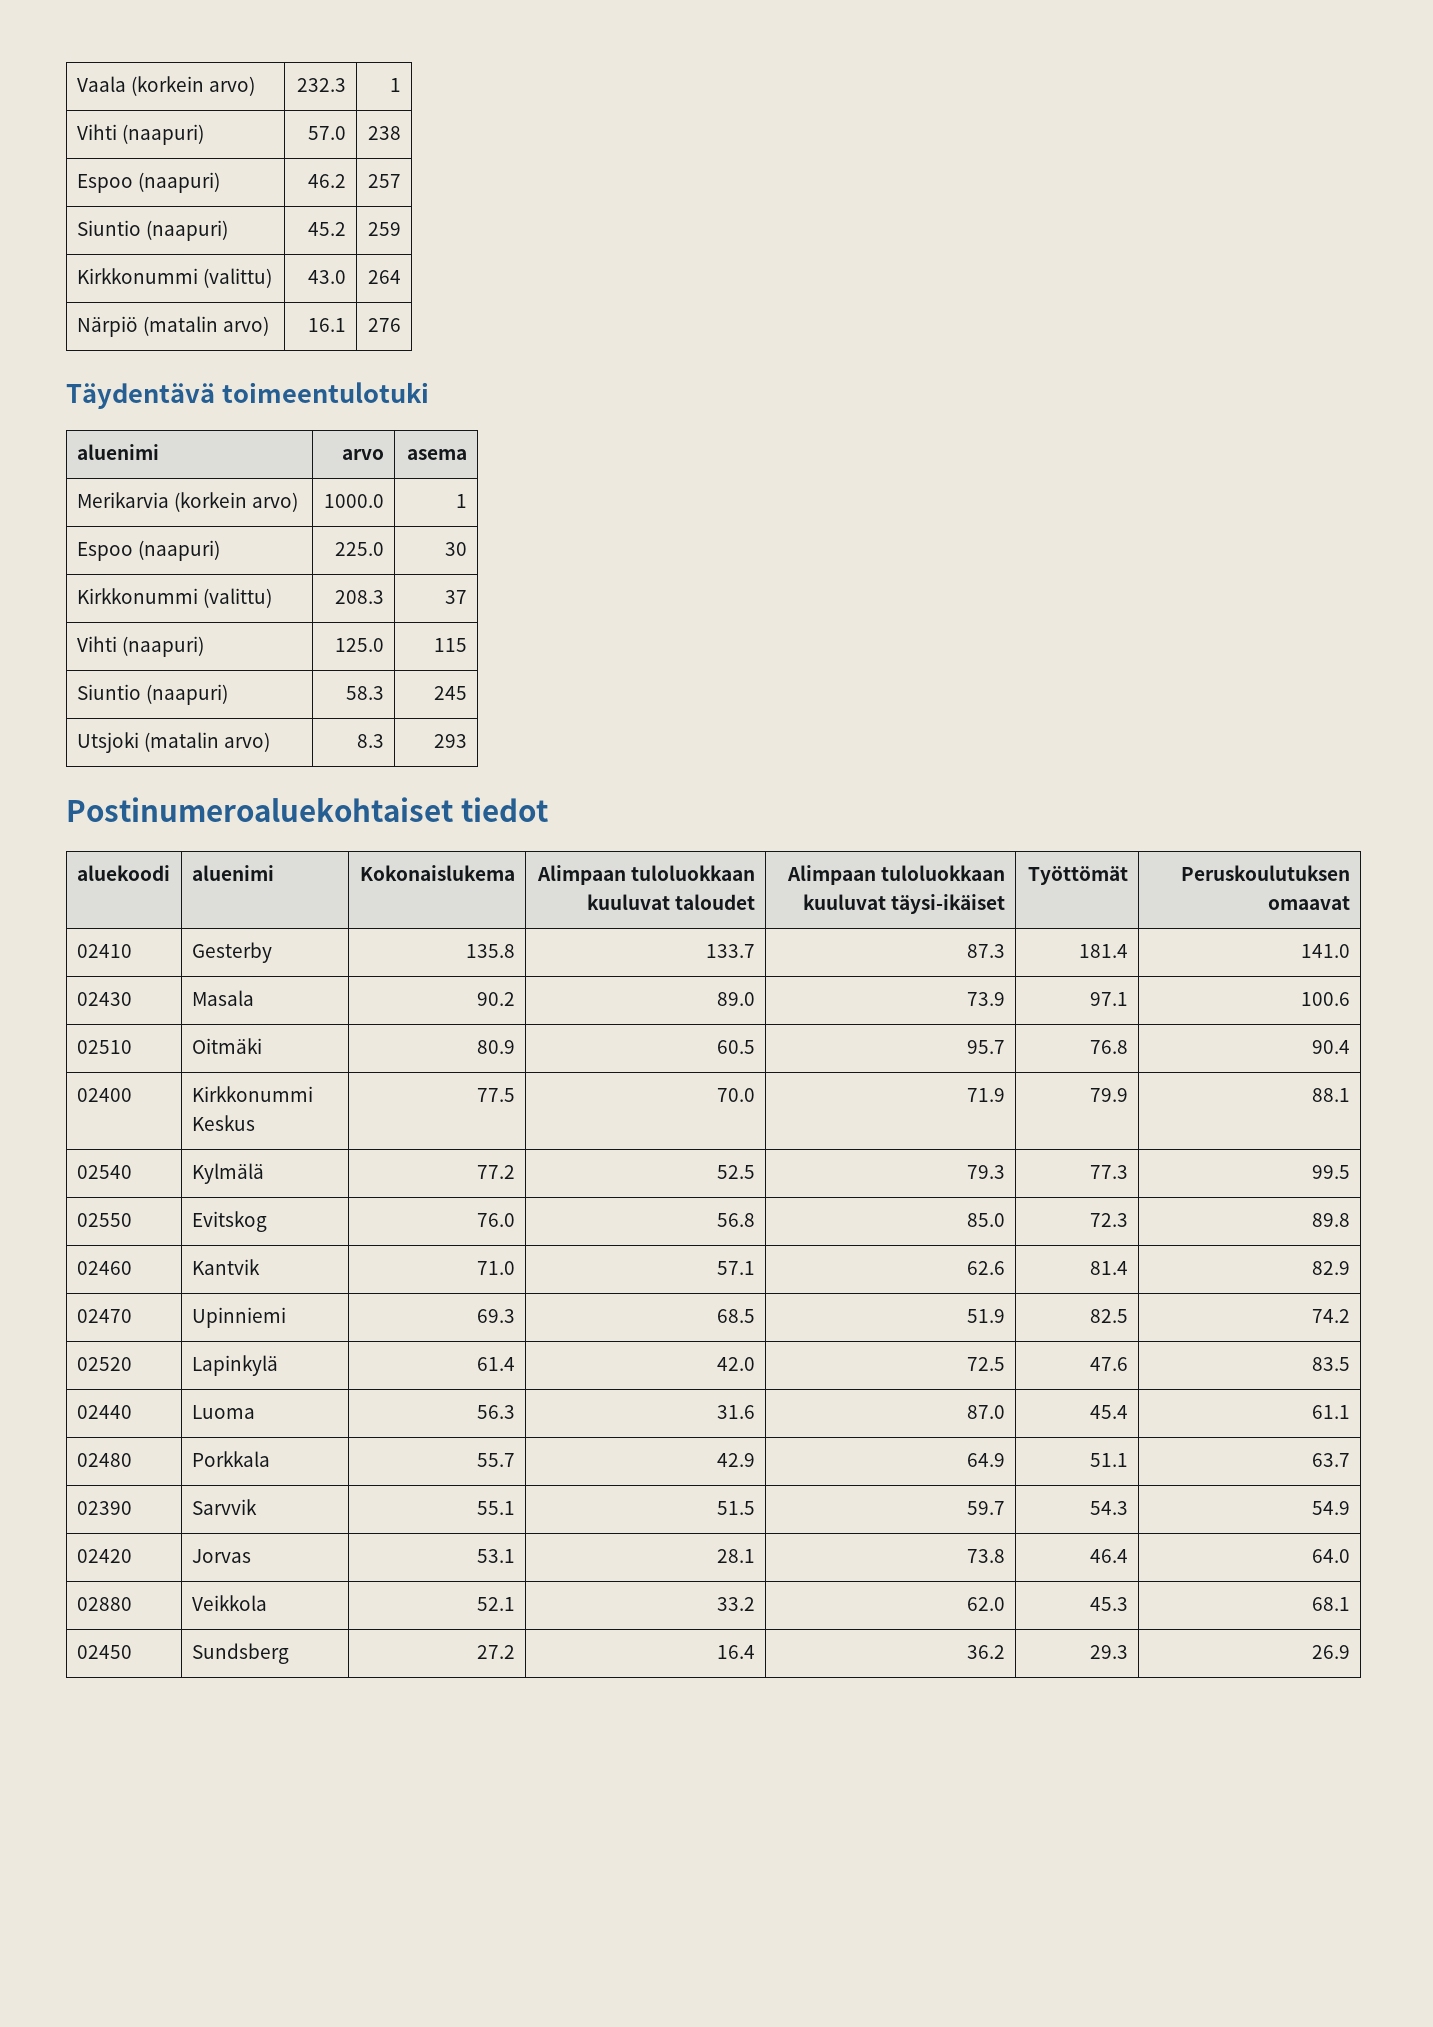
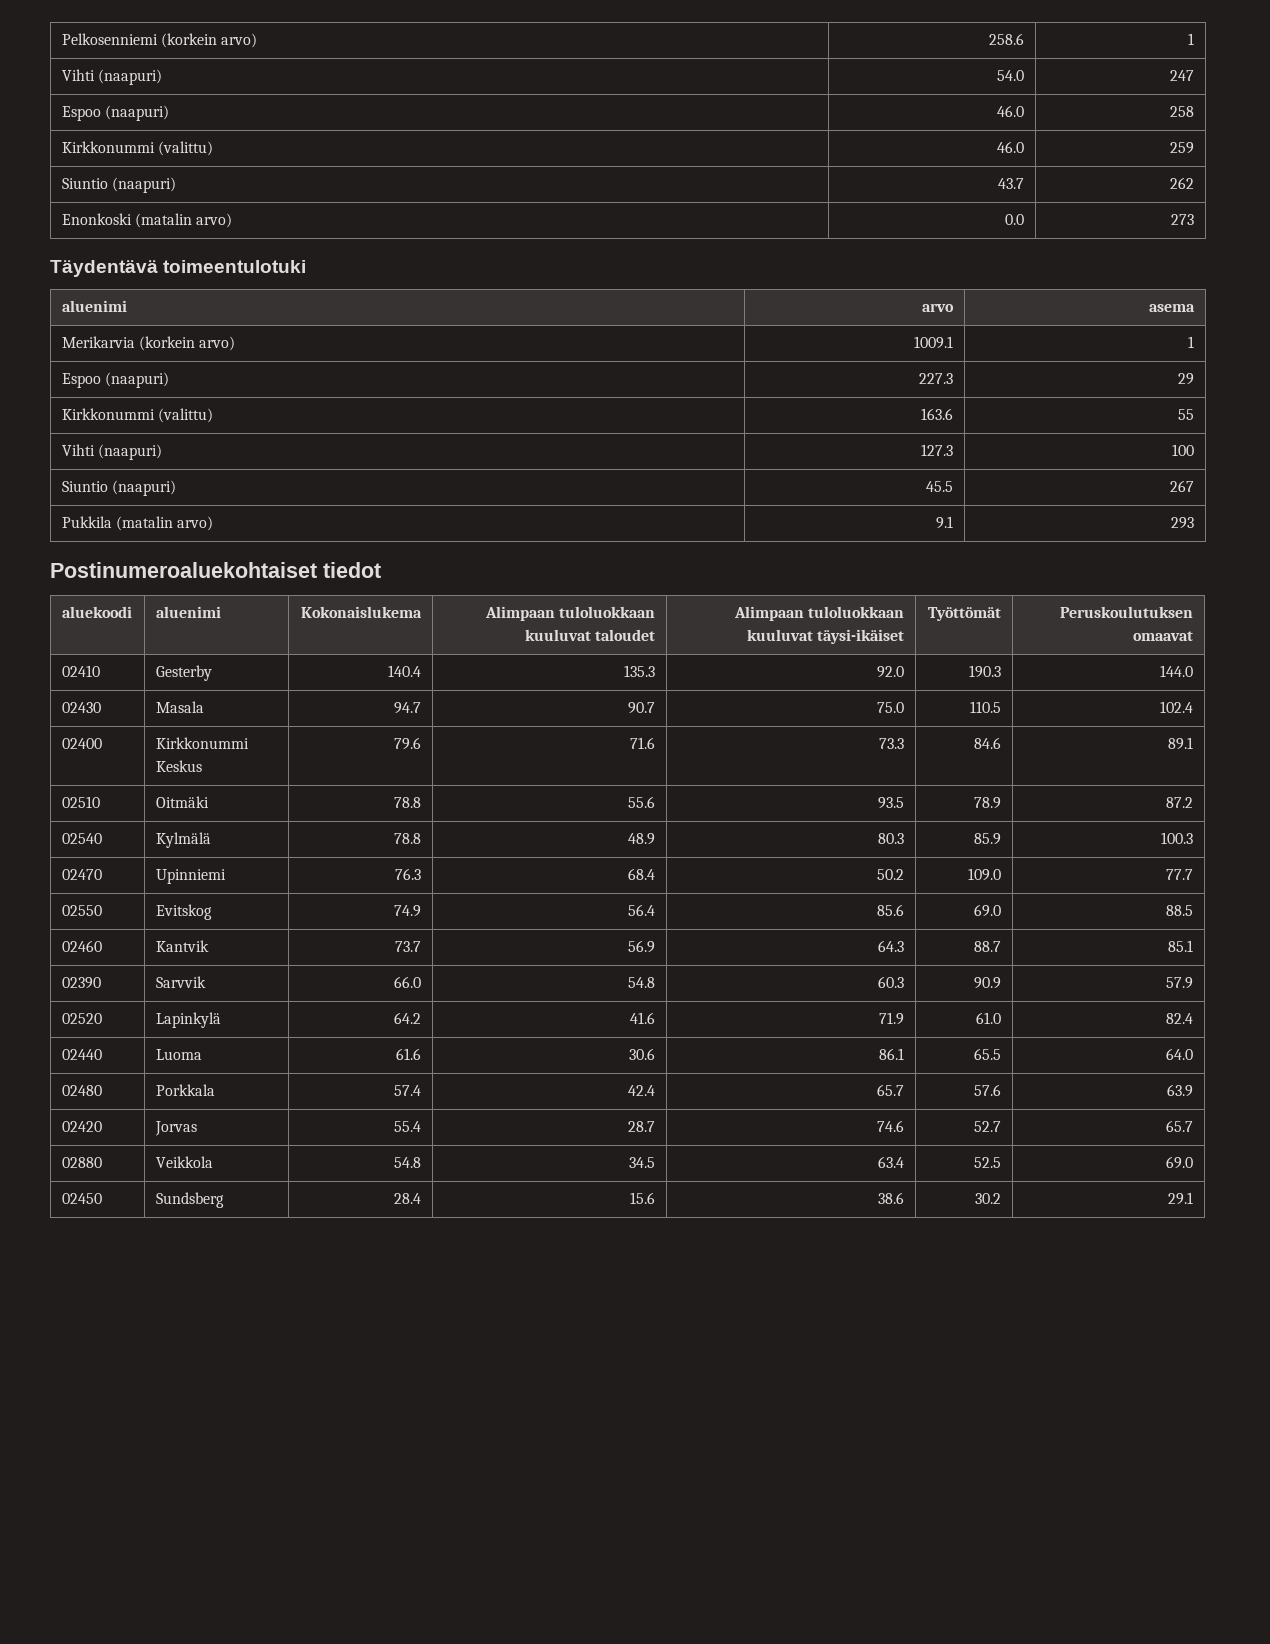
- Vaala (korkein arvo) | 232.3 | 1
+ Pelkosenniemi (korkein arvo) | 258.6 | 1
- Vihti (naapuri) | 57.0 | 238
- Espoo (naapuri) | 46.2 | 257
- Siuntio (naapuri) | 45.2 | 259
- Kirkkonummi (valittu) | 43.0 | 264
- Närpiö (matalin arvo) | 16.1 | 276
+ Vihti (naapuri) | 54.0 | 247
+ Espoo (naapuri) | 46.0 | 258
+ Kirkkonummi (valittu) | 46.0 | 259
+ Siuntio (naapuri) | 43.7 | 262
+ Enonkoski (matalin arvo) | 0.0 | 273
- Merikarvia (korkein arvo) | 1000.0 | 1
+ Merikarvia (korkein arvo) | 1009.1 | 1
- Espoo (naapuri) | 225.0 | 30
- Kirkkonummi (valittu) | 208.3 | 37
- Vihti (naapuri) | 125.0 | 115
- Siuntio (naapuri) | 58.3 | 245
- Utsjoki (matalin arvo) | 8.3 | 293
+ Espoo (naapuri) | 227.3 | 29
+ Kirkkonummi (valittu) | 163.6 | 55
+ Vihti (naapuri) | 127.3 | 100
+ Siuntio (naapuri) | 45.5 | 267
+ Pukkila (matalin arvo) | 9.1 | 293
- 02410 | Gesterby | 135.8 | 133.7 | 87.3 | 181.4 | 141.0
- 02430 | Masala | 90.2 | 89.0 | 73.9 | 97.1 | 100.6
- 02510 | Oitmäki | 80.9 | 60.5 | 95.7 | 76.8 | 90.4
- 02400 | Kirkkonummi Keskus | 77.5 | 70.0 | 71.9 | 79.9 | 88.1
- 02540 | Kylmälä | 77.2 | 52.5 | 79.3 | 77.3 | 99.5
- 02550 | Evitskog | 76.0 | 56.8 | 85.0 | 72.3 | 89.8
- 02460 | Kantvik | 71.0 | 57.1 | 62.6 | 81.4 | 82.9
- 02470 | Upinniemi | 69.3 | 68.5 | 51.9 | 82.5 | 74.2
- 02520 | Lapinkylä | 61.4 | 42.0 | 72.5 | 47.6 | 83.5
- 02440 | Luoma | 56.3 | 31.6 | 87.0 | 45.4 | 61.1
- 02480 | Porkkala | 55.7 | 42.9 | 64.9 | 51.1 | 63.7
- 02390 | Sarvvik | 55.1 | 51.5 | 59.7 | 54.3 | 54.9
- 02420 | Jorvas | 53.1 | 28.1 | 73.8 | 46.4 | 64.0
- 02880 | Veikkola | 52.1 | 33.2 | 62.0 | 45.3 | 68.1
- 02450 | Sundsberg | 27.2 | 16.4 | 36.2 | 29.3 | 26.9
+ 02410 | Gesterby | 140.4 | 135.3 | 92.0 | 190.3 | 144.0
+ 02430 | Masala | 94.7 | 90.7 | 75.0 | 110.5 | 102.4
+ 02400 | Kirkkonummi Keskus | 79.6 | 71.6 | 73.3 | 84.6 | 89.1
+ 02510 | Oitmäki | 78.8 | 55.6 | 93.5 | 78.9 | 87.2
+ 02540 | Kylmälä | 78.8 | 48.9 | 80.3 | 85.9 | 100.3
+ 02470 | Upinniemi | 76.3 | 68.4 | 50.2 | 109.0 | 77.7
+ 02550 | Evitskog | 74.9 | 56.4 | 85.6 | 69.0 | 88.5
+ 02460 | Kantvik | 73.7 | 56.9 | 64.3 | 88.7 | 85.1
+ 02390 | Sarvvik | 66.0 | 54.8 | 60.3 | 90.9 | 57.9
+ 02520 | Lapinkylä | 64.2 | 41.6 | 71.9 | 61.0 | 82.4
+ 02440 | Luoma | 61.6 | 30.6 | 86.1 | 65.5 | 64.0
+ 02480 | Porkkala | 57.4 | 42.4 | 65.7 | 57.6 | 63.9
+ 02420 | Jorvas | 55.4 | 28.7 | 74.6 | 52.7 | 65.7
+ 02880 | Veikkola | 54.8 | 34.5 | 63.4 | 52.5 | 69.0
+ 02450 | Sundsberg | 28.4 | 15.6 | 38.6 | 30.2 | 29.1

